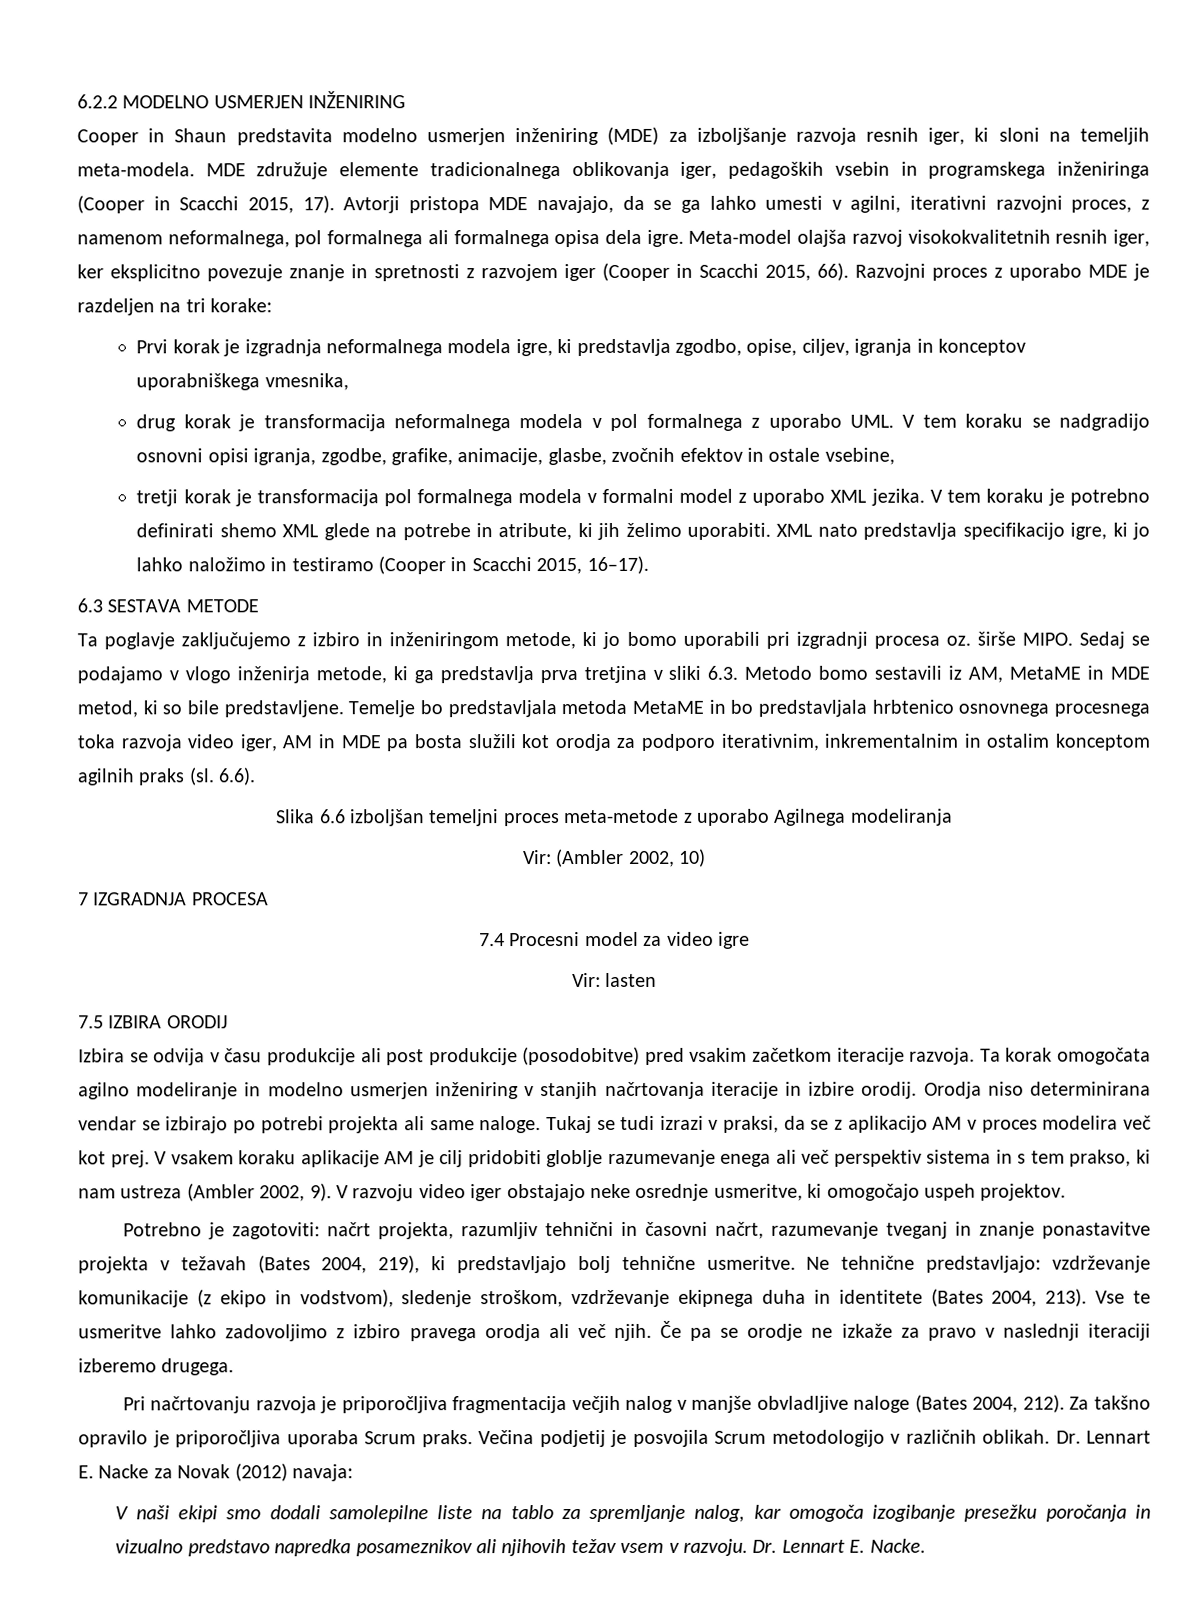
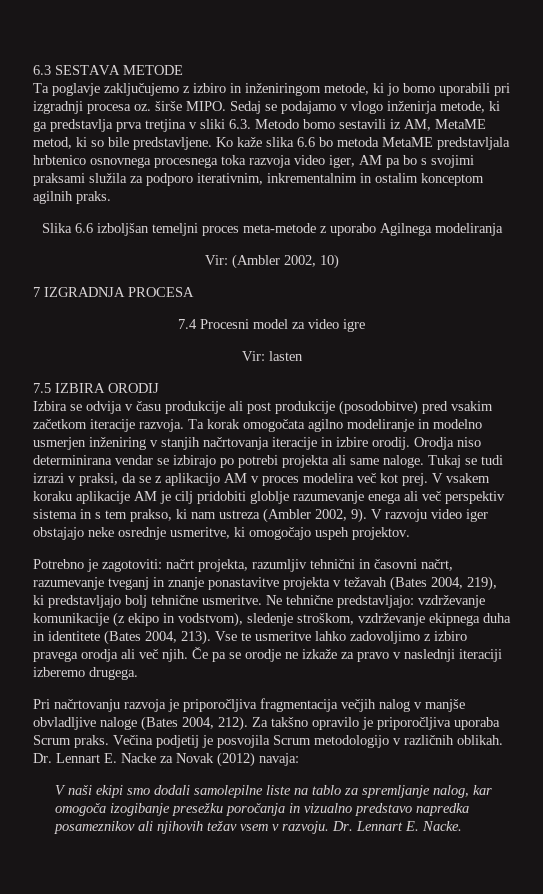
- 6.2.2 MODELNO USMERJEN INŽENIRING
- Cooper in Shaun predstavita modelno usmerjen inženiring (MDE) za izboljšanje razvoja resnih iger, ki sloni na temeljih meta-modela. MDE združuje elemente tradicionalnega oblikovanja iger, pedagoških vsebin in programskega inženiringa (Cooper in Scacchi 2015, 17). Avtorji pristopa MDE navajajo, da se ga lahko umesti v agilni, iterativni razvojni proces, z namenom neformalnega, pol formalnega ali formalnega opisa dela igre. Meta-model olajša razvoj visokokvalitetnih resnih iger, ker eksplicitno povezuje znanje in spretnosti z razvojem iger (Cooper in Scacchi 2015, 66). Razvojni proces z uporabo MDE je razdeljen na tri korake:
- Prvi korak je izgradnja neformalnega modela igre, ki predstavlja zgodbo, opise, ciljev, igranja in konceptov uporabniškega vmesnika,
- drug korak je transformacija neformalnega modela v pol formalnega z uporabo UML. V tem koraku se nadgradijo osnovni opisi igranja, zgodbe, grafike, animacije, glasbe, zvočnih efektov in ostale vsebine,
- tretji korak je transformacija pol formalnega modela v formalni model z uporabo XML jezika. V tem koraku je potrebno definirati shemo XML glede na potrebe in atribute, ki jih želimo uporabiti. XML nato predstavlja specifikacijo igre, ki jo lahko naložimo in testiramo (Cooper in Scacchi 2015, 16–17).
- Sedaj se podajamo v vlogo inženirja metode, ki ga predstavlja prva tretjina v sliki 6.3. Metodo bomo sestavili iz AM, MetaME in MDE metod, ki so bile predstavljene.
+ Sedaj se podajamo v vlogo inženirja metode, ki ga predstavlja prva tretjina v sliki 6.3. Metodo bomo sestavili iz AM, MetaME metod, ki so bile predstavljene.
- Temelje bo predstavljala metoda MetaME in bo predstavljala hrbtenico osnovnega procesnega toka razvoja video iger, AM in MDE pa bosta služili kot orodja za podporo iterativnim, inkrementalnim in ostalim konceptom agilnih praks (sl. 6.6).
+ Ko kaže slika 6.6 bo metoda MetaME predstavljala hrbtenico osnovnega procesnega toka razvoja video iger, AM pa bo s svojimi praksami služila za podporo iterativnim, inkrementalnim in ostalim konceptom agilnih praks.

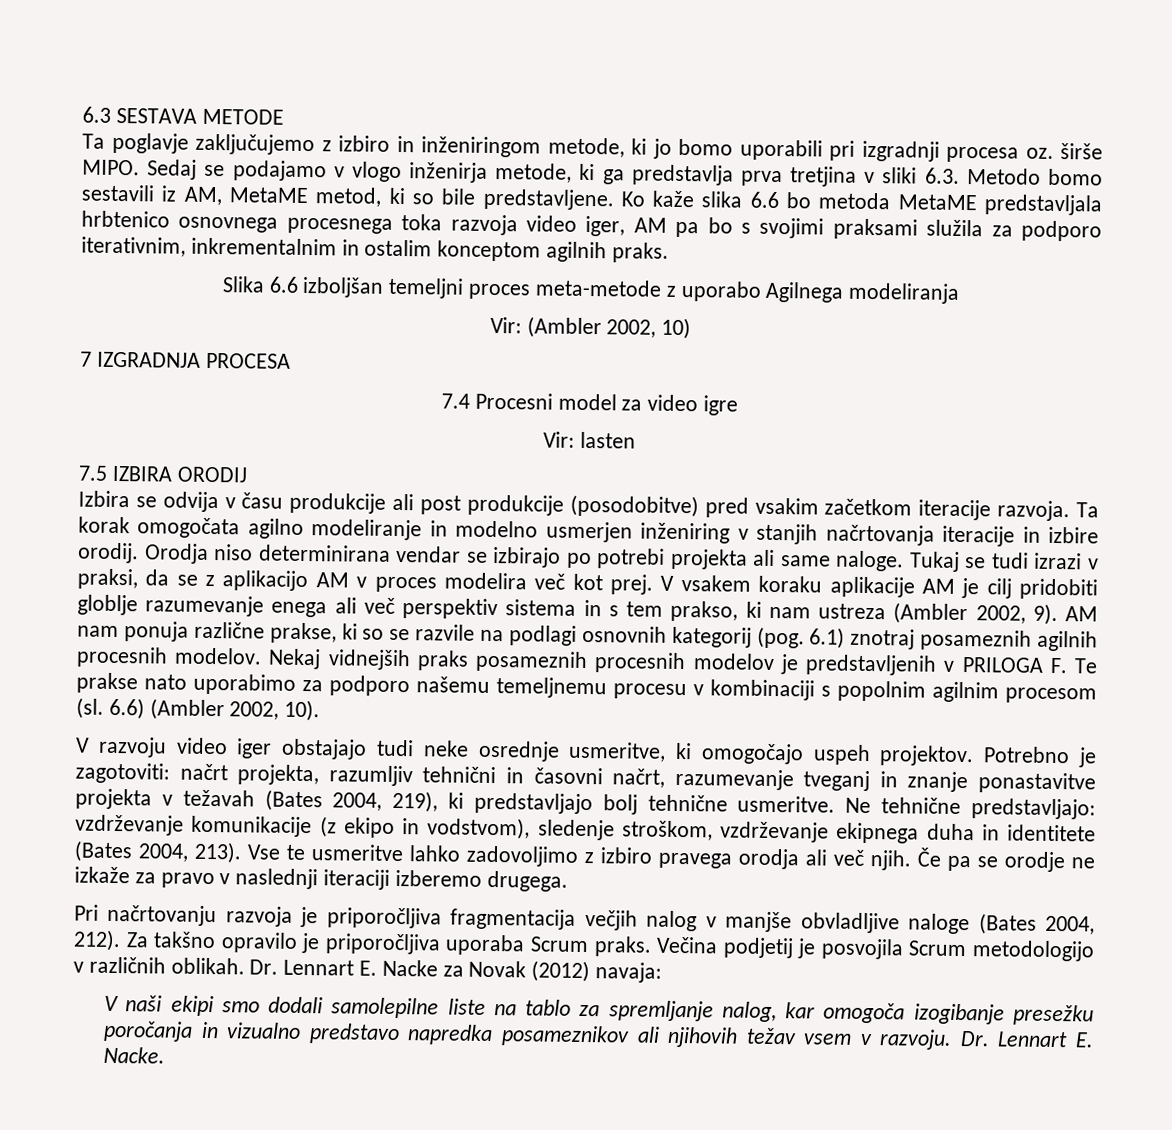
- V vsakem koraku aplikacije AM je cilj pridobiti globlje razumevanje enega ali več perspektiv sistema in s tem prakso, ki nam ustreza (Ambler 2002, 9). V razvoju video iger obstajajo neke osrednje usmeritve, ki omogočajo uspeh projektov.
- Potrebno je zagotoviti:
+ V vsakem koraku aplikacije AM je cilj pridobiti globlje razumevanje enega ali več perspektiv sistema in s tem prakso, ki nam ustreza (Ambler 2002, 9). AM nam ponuja različne prakse, ki so se razvile na podlagi osnovnih kategorij (pog. 6.1) znotraj posameznih agilnih procesnih modelov. Nekaj vidnejših praks posameznih procesnih modelov je predstavljenih v PRILOGA F. Te prakse nato uporabimo za podporo našemu temeljnemu procesu v kombinaciji s popolnim agilnim procesom (sl. 6.6) (Ambler 2002, 10).
+ V razvoju video iger obstajajo tudi neke osrednje usmeritve, ki omogočajo uspeh projektov. Potrebno je zagotoviti:

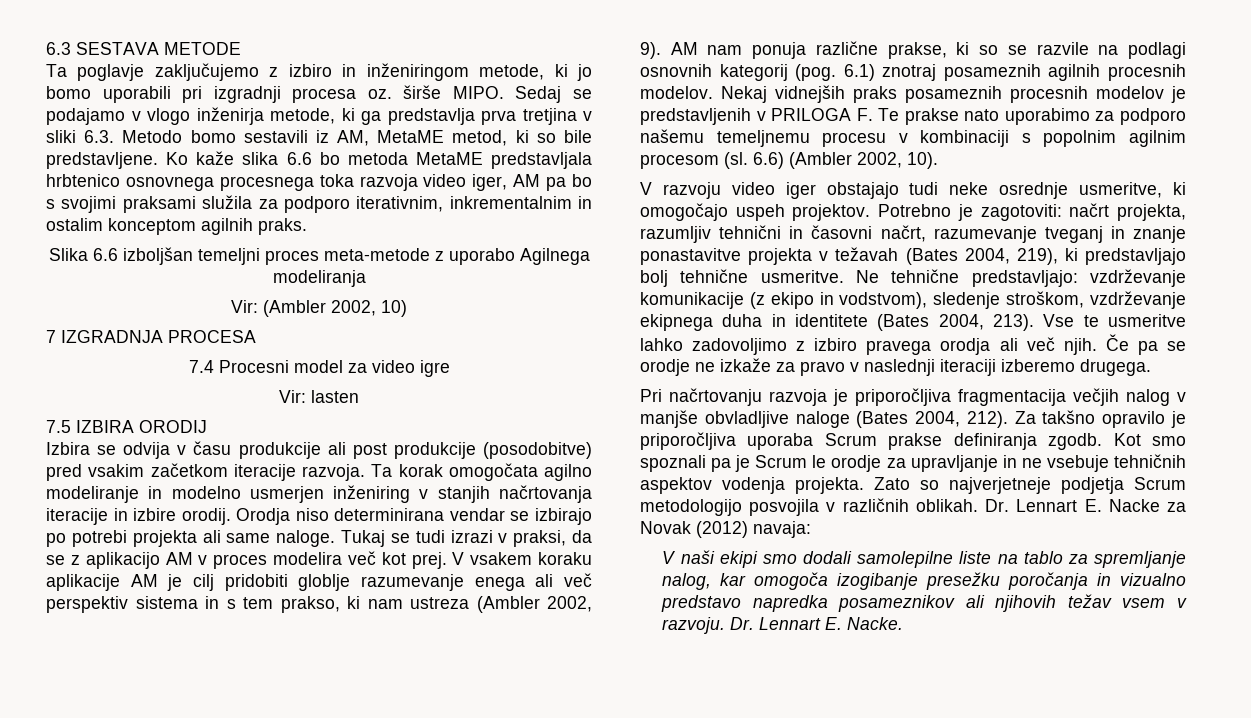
- Za takšno opravilo je priporočljiva uporaba Scrum praks. Večina podjetij je posvojila Scrum metodologijo v različnih oblikah.
+ Za takšno opravilo je priporočljiva uporaba Scrum prakse definiranja zgodb. Kot smo spoznali pa je Scrum le orodje za upravljanje in ne vsebuje tehničnih aspektov vodenja projekta. Zato so najverjetneje podjetja Scrum metodologijo posvojila v različnih oblikah.

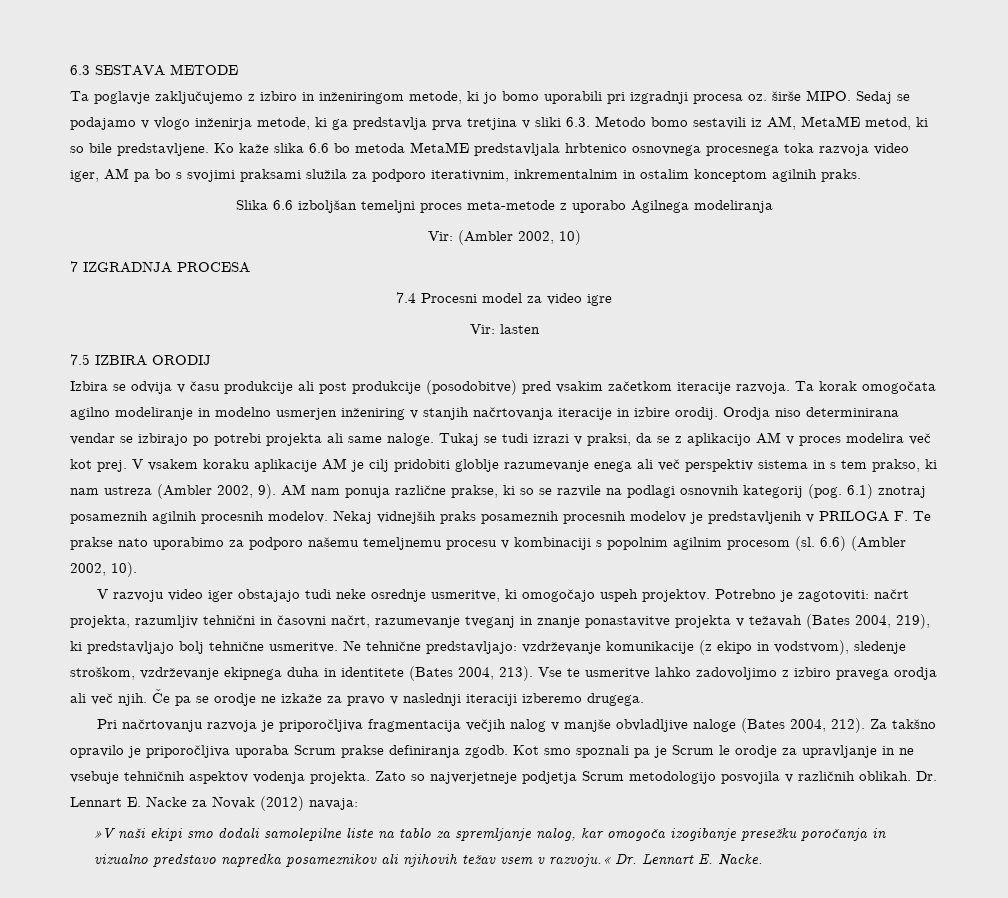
- V naši ekipi smo dodali samolepilne liste na tablo za spremljanje nalog, kar omogoča izogibanje presežku poročanja in vizualno predstavo napredka posameznikov ali njihovih težav vsem v razvoju. Dr. Lennart E. Nacke.
+ »V naši ekipi smo dodali samolepilne liste na tablo za spremljanje nalog, kar omogoča izogibanje presežku poročanja in vizualno predstavo napredka posameznikov ali njihovih težav vsem v razvoju.« Dr. Lennart E. Nacke.

